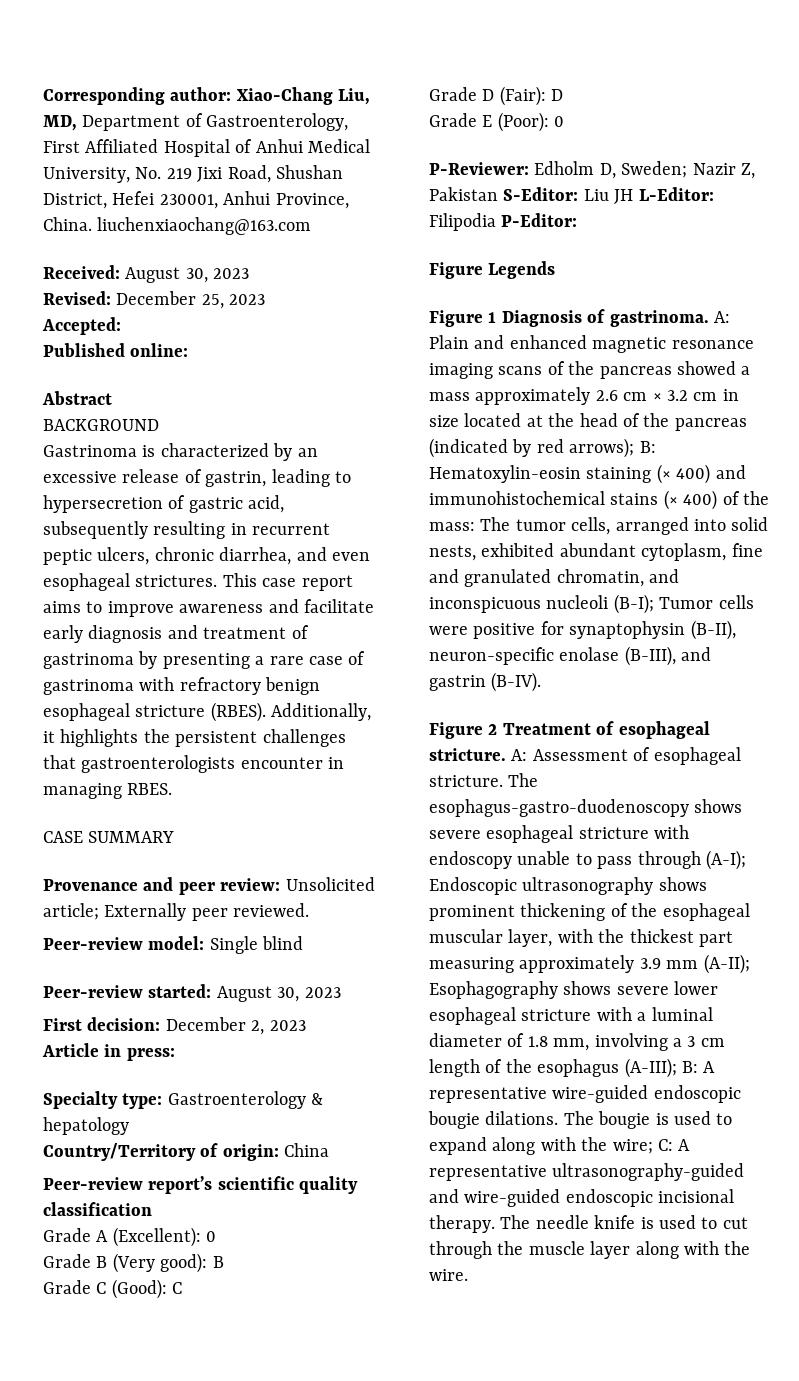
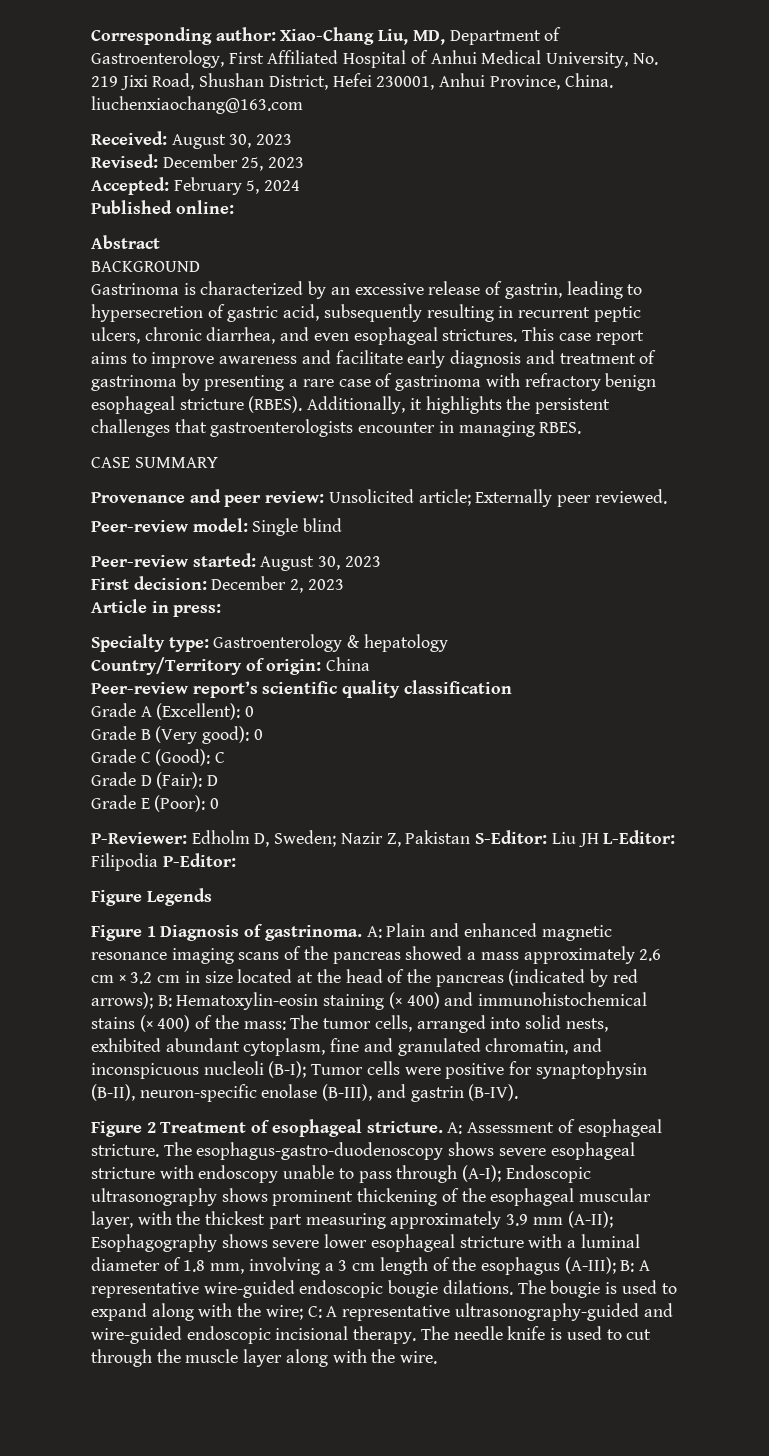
- Accepted:
+ Accepted: February 5, 2024
- Grade B (Very good): B
+ Grade B (Very good): 0

